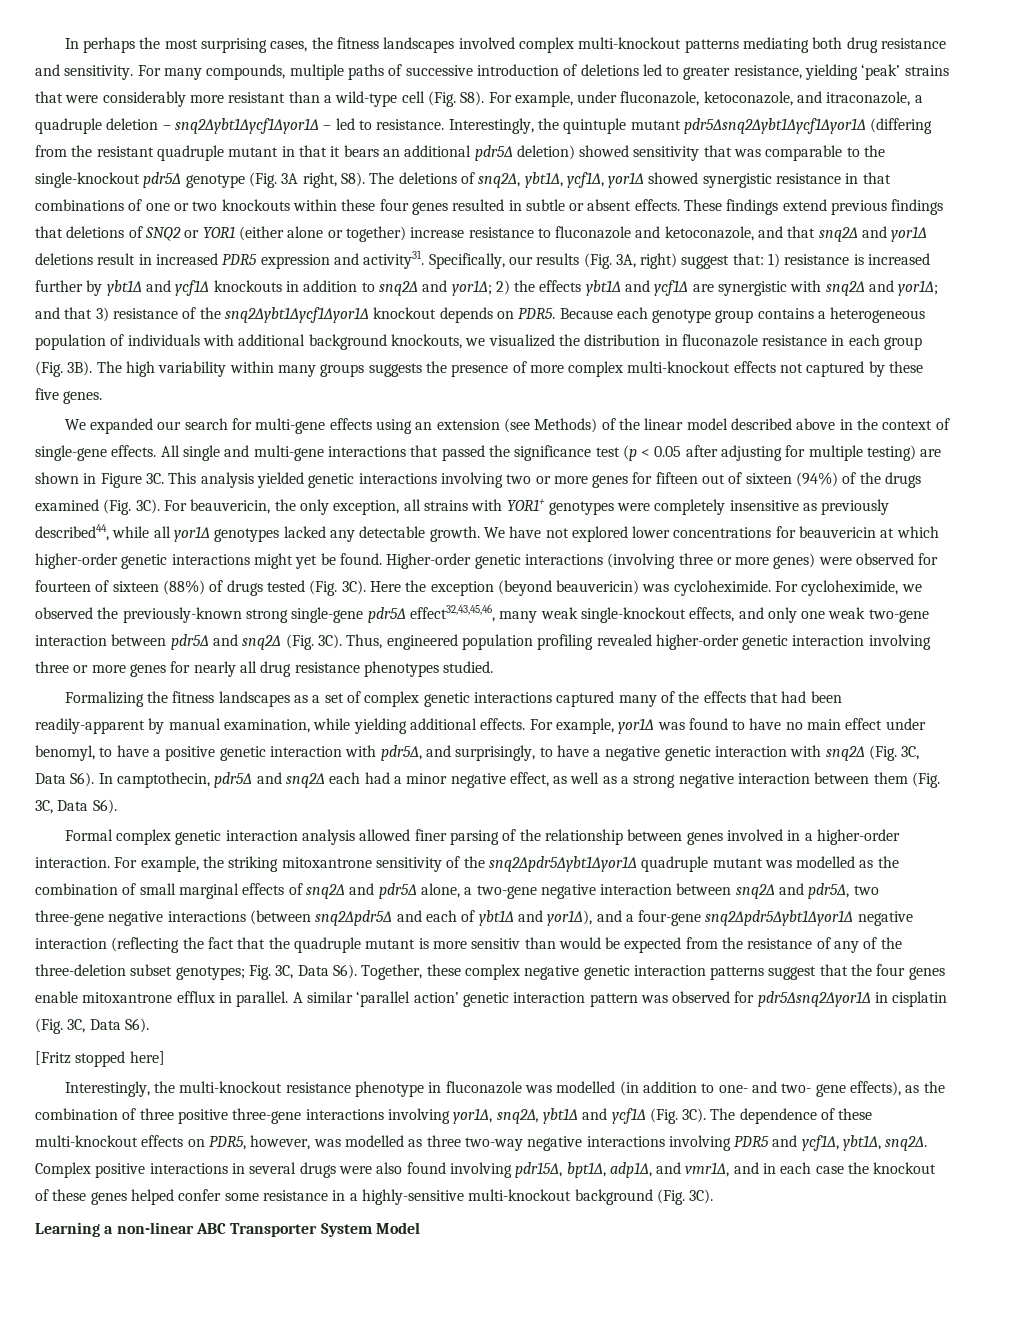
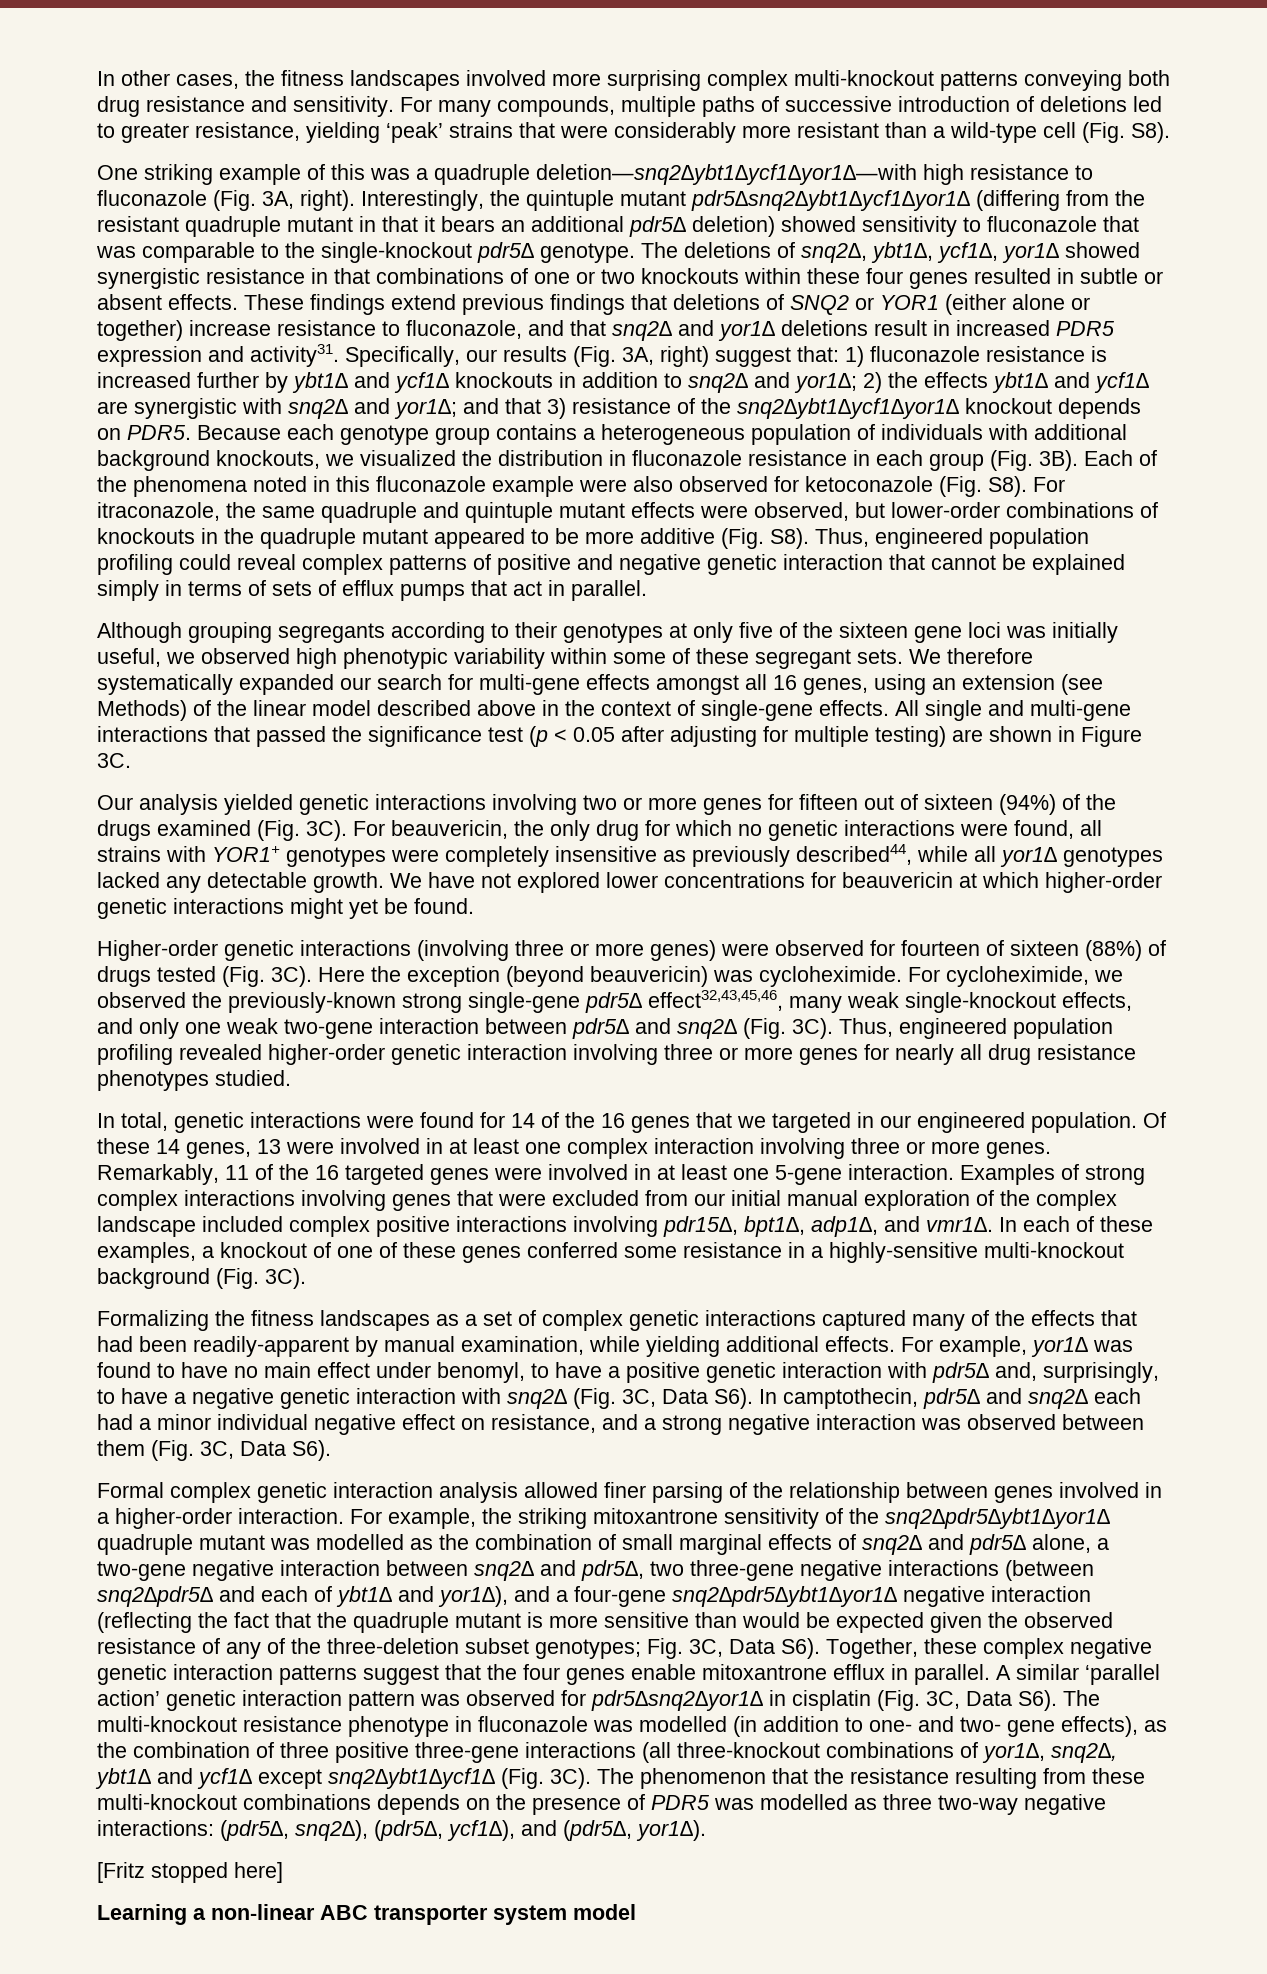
- In perhaps the most surprising cases, the fitness landscapes involved complex multi-knockout patterns mediating both drug resistance and sensitivity.
+ In other cases, the fitness landscapes involved more surprising complex multi-knockout patterns conveying both drug resistance and sensitivity.
- For many compounds, multiple paths of successive introduction of deletions led to greater resistance, yielding ‘peak’ strains that were considerably more resistant than a wild-type cell (Fig. S8). For example, under fluconazole, ketoconazole, and itraconazole, a quadruple deletion – snq2∆ybt1∆ycf1∆yor1∆ – led to resistance.
+ For many compounds, multiple paths of successive introduction of deletions led to greater resistance, yielding ‘peak’ strains that were considerably more resistant than a wild-type cell (Fig. S8).
+ One striking example of this was a quadruple deletion—snq2∆ybt1∆ycf1∆yor1∆—with high resistance to fluconazole (Fig. 3A, right).
- Interestingly, the quintuple mutant pdr5∆snq2∆ybt1∆ycf1∆yor1∆ (differing from the resistant quadruple mutant in that it bears an additional pdr5∆ deletion) showed sensitivity that was comparable to the single-knockout pdr5∆ genotype (Fig. 3A right, S8). The deletions of snq2∆, ybt1∆, ycf1∆, yor1∆ showed synergistic resistance in that combinations of one or two knockouts within these four genes resulted in subtle or absent effects.
+ Interestingly, the quintuple mutant pdr5∆snq2∆ybt1∆ycf1∆yor1∆ (differing from the resistant quadruple mutant in that it bears an additional pdr5∆ deletion) showed sensitivity to fluconazole that was comparable to the single-knockout pdr5∆ genotype. The deletions of snq2∆, ybt1∆, ycf1∆, yor1∆ showed synergistic resistance in that combinations of one or two knockouts within these four genes resulted in subtle or absent effects.
- These findings extend previous findings that deletions of SNQ2 or YOR1 (either alone or together) increase resistance to fluconazole and ketoconazole, and that snq2∆ and yor1∆ deletions result in increased PDR5 expression and activity31.
+ These findings extend previous findings that deletions of SNQ2 or YOR1 (either alone or together) increase resistance to fluconazole, and that snq2∆ and yor1∆ deletions result in increased PDR5 expression and activity31.
- Specifically, our results (Fig. 3A, right) suggest that: 1) resistance is increased further by ybt1∆ and ycf1∆ knockouts in addition to snq2∆ and yor1∆; 2) the effects ybt1∆ and ycf1∆ are synergistic with snq2∆ and yor1∆; and that 3) resistance of the snq2∆ybt1∆ycf1∆yor1∆ knockout depends on PDR5.
+ Specifically, our results (Fig. 3A, right) suggest that: 1) fluconazole resistance is increased further by ybt1∆ and ycf1∆ knockouts in addition to snq2∆ and yor1∆; 2) the effects ybt1∆ and ycf1∆ are synergistic with snq2∆ and yor1∆; and that 3) resistance of the snq2∆ybt1∆ycf1∆yor1∆ knockout depends on PDR5.
- The high variability within many groups suggests the presence of more complex multi-knockout effects not captured by these five genes.
- We expanded our search for multi-gene effects using an extension (see Methods) of the linear model described above in the context of single-gene effects.
+ Each of the phenomena noted in this fluconazole example were also observed for ketoconazole (Fig. S8). For itraconazole, the same quadruple and quintuple mutant effects were observed, but lower-order combinations of knockouts in the quadruple mutant appeared to be more additive (Fig. S8). Thus, engineered population profiling could reveal complex patterns of positive and negative genetic interaction that cannot be explained simply in terms of sets of efflux pumps that act in parallel.
+ Although grouping segregants according to their genotypes at only five of the sixteen gene loci was initially useful, we observed high phenotypic variability within some of these segregant sets. We therefore systematically expanded our search for multi-gene effects amongst all 16 genes, using an extension (see Methods) of the linear model described above in the context of single-gene effects.
- All single and multi-gene interactions that passed the significance test (p < 0.05 after adjusting for multiple testing) are shown in Figure 3C. This analysis yielded genetic interactions involving two or more genes for fifteen out of sixteen (94%) of the drugs examined (Fig. 3C).
+ All single and multi-gene interactions that passed the significance test (p < 0.05 after adjusting for multiple testing) are shown in Figure 3C.
+ Our analysis yielded genetic interactions involving two or more genes for fifteen out of sixteen (94%) of the drugs examined (Fig. 3C).
- For beauvericin, the only exception, all strains with YOR1+ genotypes were completely insensitive as previously described44, while all yor1∆ genotypes lacked any detectable growth.
+ For beauvericin, the only drug for which no genetic interactions were found, all strains with YOR1+ genotypes were completely insensitive as previously described44, while all yor1∆ genotypes lacked any detectable growth.
- We have not explored lower concentrations for beauvericin at which higher-order genetic interactions might yet be found. Higher-order genetic interactions (involving three or more genes) were observed for fourteen of sixteen (88%) of drugs tested (Fig. 3C).
+ We have not explored lower concentrations for beauvericin at which higher-order genetic interactions might yet be found.
+ Higher-order genetic interactions (involving three or more genes) were observed for fourteen of sixteen (88%) of drugs tested (Fig. 3C).
+ In total, genetic interactions were found for 14 of the 16 genes that we targeted in our engineered population. Of these 14 genes, 13 were involved in at least one complex interaction involving three or more genes. Remarkably, 11 of the 16 targeted genes were involved in at least one 5-gene interaction. Examples of strong complex interactions involving genes that were excluded from our initial manual exploration of the complex landscape included complex positive interactions involving pdr15∆, bpt1∆, adp1∆, and vmr1∆. In each of these examples, a knockout of one of these genes conferred some resistance in a highly-sensitive multi-knockout background (Fig. 3C).
- For example, yor1∆ was found to have no main effect under benomyl, to have a positive genetic interaction with pdr5∆, and surprisingly, to have a negative genetic interaction with snq2∆ (Fig. 3C, Data S6). In camptothecin, pdr5∆ and snq2∆ each had a minor negative effect, as well as a strong negative interaction between them (Fig. 3C, Data S6).
+ For example, yor1∆ was found to have no main effect under benomyl, to have a positive genetic interaction with pdr5∆ and, surprisingly, to have a negative genetic interaction with snq2∆ (Fig. 3C, Data S6). In camptothecin, pdr5∆ and snq2∆ each had a minor individual negative effect on resistance, and a strong negative interaction was observed between them (Fig. 3C, Data S6).
- For example, the striking mitoxantrone sensitivity of the snq2∆pdr5∆ybt1∆yor1∆ quadruple mutant was modelled as the combination of small marginal effects of snq2∆ and pdr5∆ alone, a two-gene negative interaction between snq2∆ and pdr5∆, two three-gene negative interactions (between snq2∆pdr5∆ and each of ybt1∆ and yor1∆), and a four-gene snq2∆pdr5∆ybt1∆yor1∆ negative interaction (reflecting the fact that the quadruple mutant is more sensitiv than would be expected from the resistance of any of the three-deletion subset genotypes;
+ For example, the striking mitoxantrone sensitivity of the snq2∆pdr5∆ybt1∆yor1∆ quadruple mutant was modelled as the combination of small marginal effects of snq2∆ and pdr5∆ alone, a two-gene negative interaction between snq2∆ and pdr5∆, two three-gene negative interactions (between snq2∆pdr5∆ and each of ybt1∆ and yor1∆), and a four-gene snq2∆pdr5∆ybt1∆yor1∆ negative interaction (reflecting the fact that the quadruple mutant is more sensitive than would be expected given the observed resistance of any of the three-deletion subset genotypes;
- A similar ‘parallel action’ genetic interaction pattern was observed for pdr5∆snq2∆yor1∆ in cisplatin (Fig. 3C, Data S6).
- [Fritz stopped here]
- Interestingly, the multi-knockout resistance phenotype in fluconazole was modelled (in addition to one- and two- gene effects), as the combination of three positive three-gene interactions involving yor1∆, snq2∆, ybt1∆ and ycf1∆ (Fig. 3C).
+ A similar ‘parallel action’ genetic interaction pattern was observed for pdr5∆snq2∆yor1∆ in cisplatin (Fig. 3C, Data S6). The multi-knockout resistance phenotype in fluconazole was modelled (in addition to one- and two- gene effects), as the combination of three positive three-gene interactions (all three-knockout combinations of yor1∆, snq2∆, ybt1∆ and ycf1∆ except snq2∆ybt1∆ycf1∆ (Fig. 3C).
- The dependence of these multi-knockout effects on PDR5, however, was modelled as three two-way negative interactions involving PDR5 and ycf1∆, ybt1∆, snq2∆. Complex positive interactions in several drugs were also found involving pdr15∆, bpt1∆, adp1∆, and vmr1∆, and in each case the knockout of these genes helped confer some resistance in a highly-sensitive multi-knockout background (Fig. 3C).
+ The phenomenon that the resistance resulting from these multi-knockout combinations depends on the presence of PDR5 was modelled as three two-way negative interactions: (pdr5∆, snq2∆), (pdr5∆, ycf1∆), and (pdr5∆, yor1∆).
+ [Fritz stopped here]
- Learning a non-linear ABC Transporter System Model
+ Learning a non-linear ABC transporter system model

